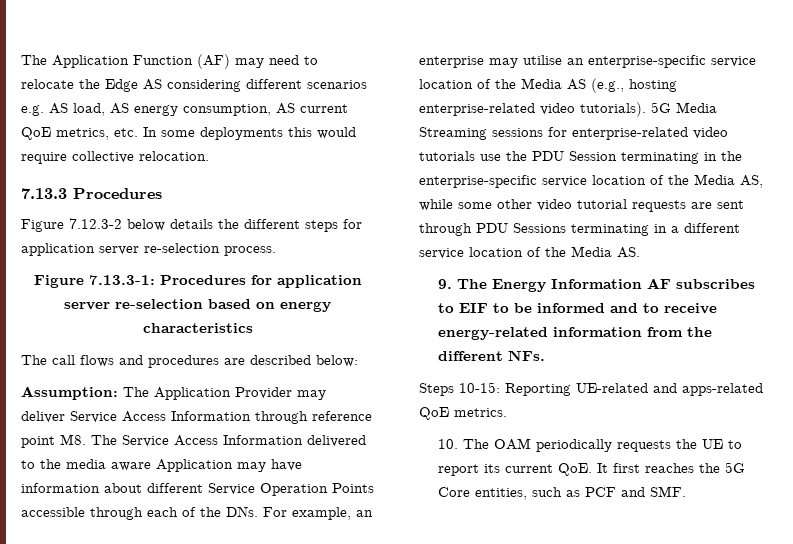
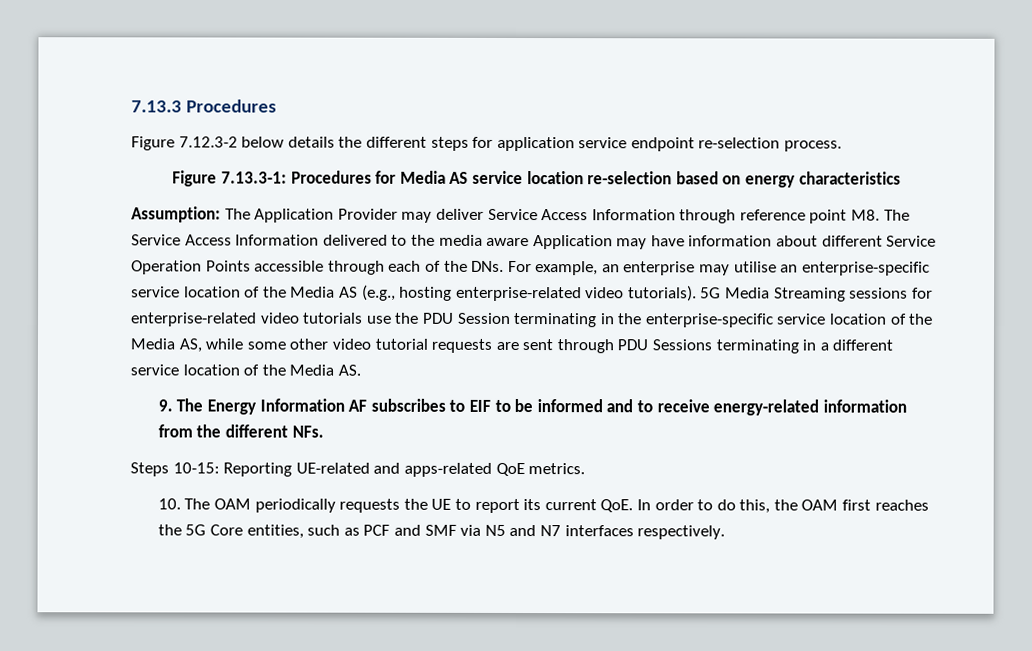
- The Application Function (AF) may need to relocate the Edge AS considering different scenarios e.g. AS load, AS energy consumption, AS current QoE metrics, etc. In some deployments this would require collective relocation.
- Figure 7.12.3-2 below details the different steps for application server re-selection process.
+ Figure 7.12.3-2 below details the different steps for application service endpoint re-selection process.
- Figure 7.13.3-1: Procedures for application server re-selection based on energy characteristics
+ Figure 7.13.3-1: Procedures for Media AS service location re-selection based on energy characteristics
- The call flows and procedures are described below:
- 10. The OAM periodically requests the UE to report its current QoE. It first reaches the 5G Core entities, such as PCF and SMF.
+ 10. The OAM periodically requests the UE to report its current QoE. In order to do this, the OAM first reaches the 5G Core entities, such as PCF and SMF via N5 and N7 interfaces respectively.

